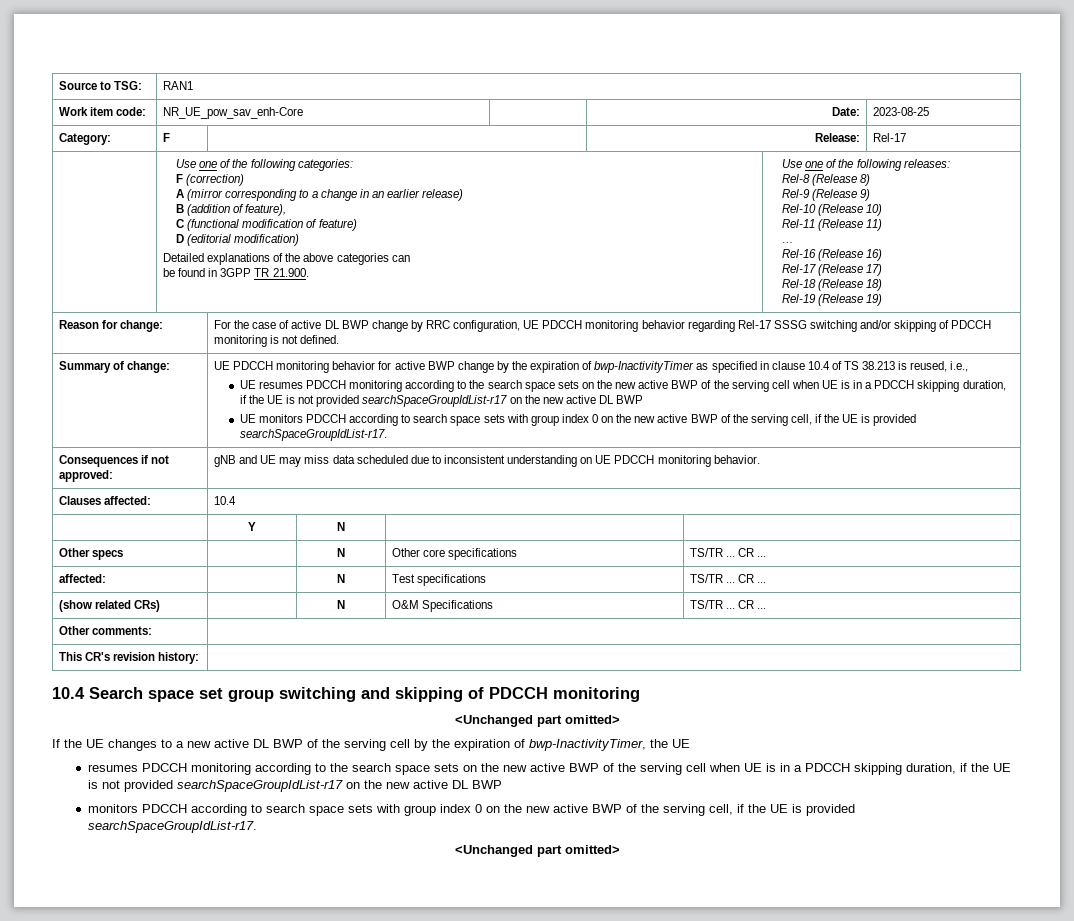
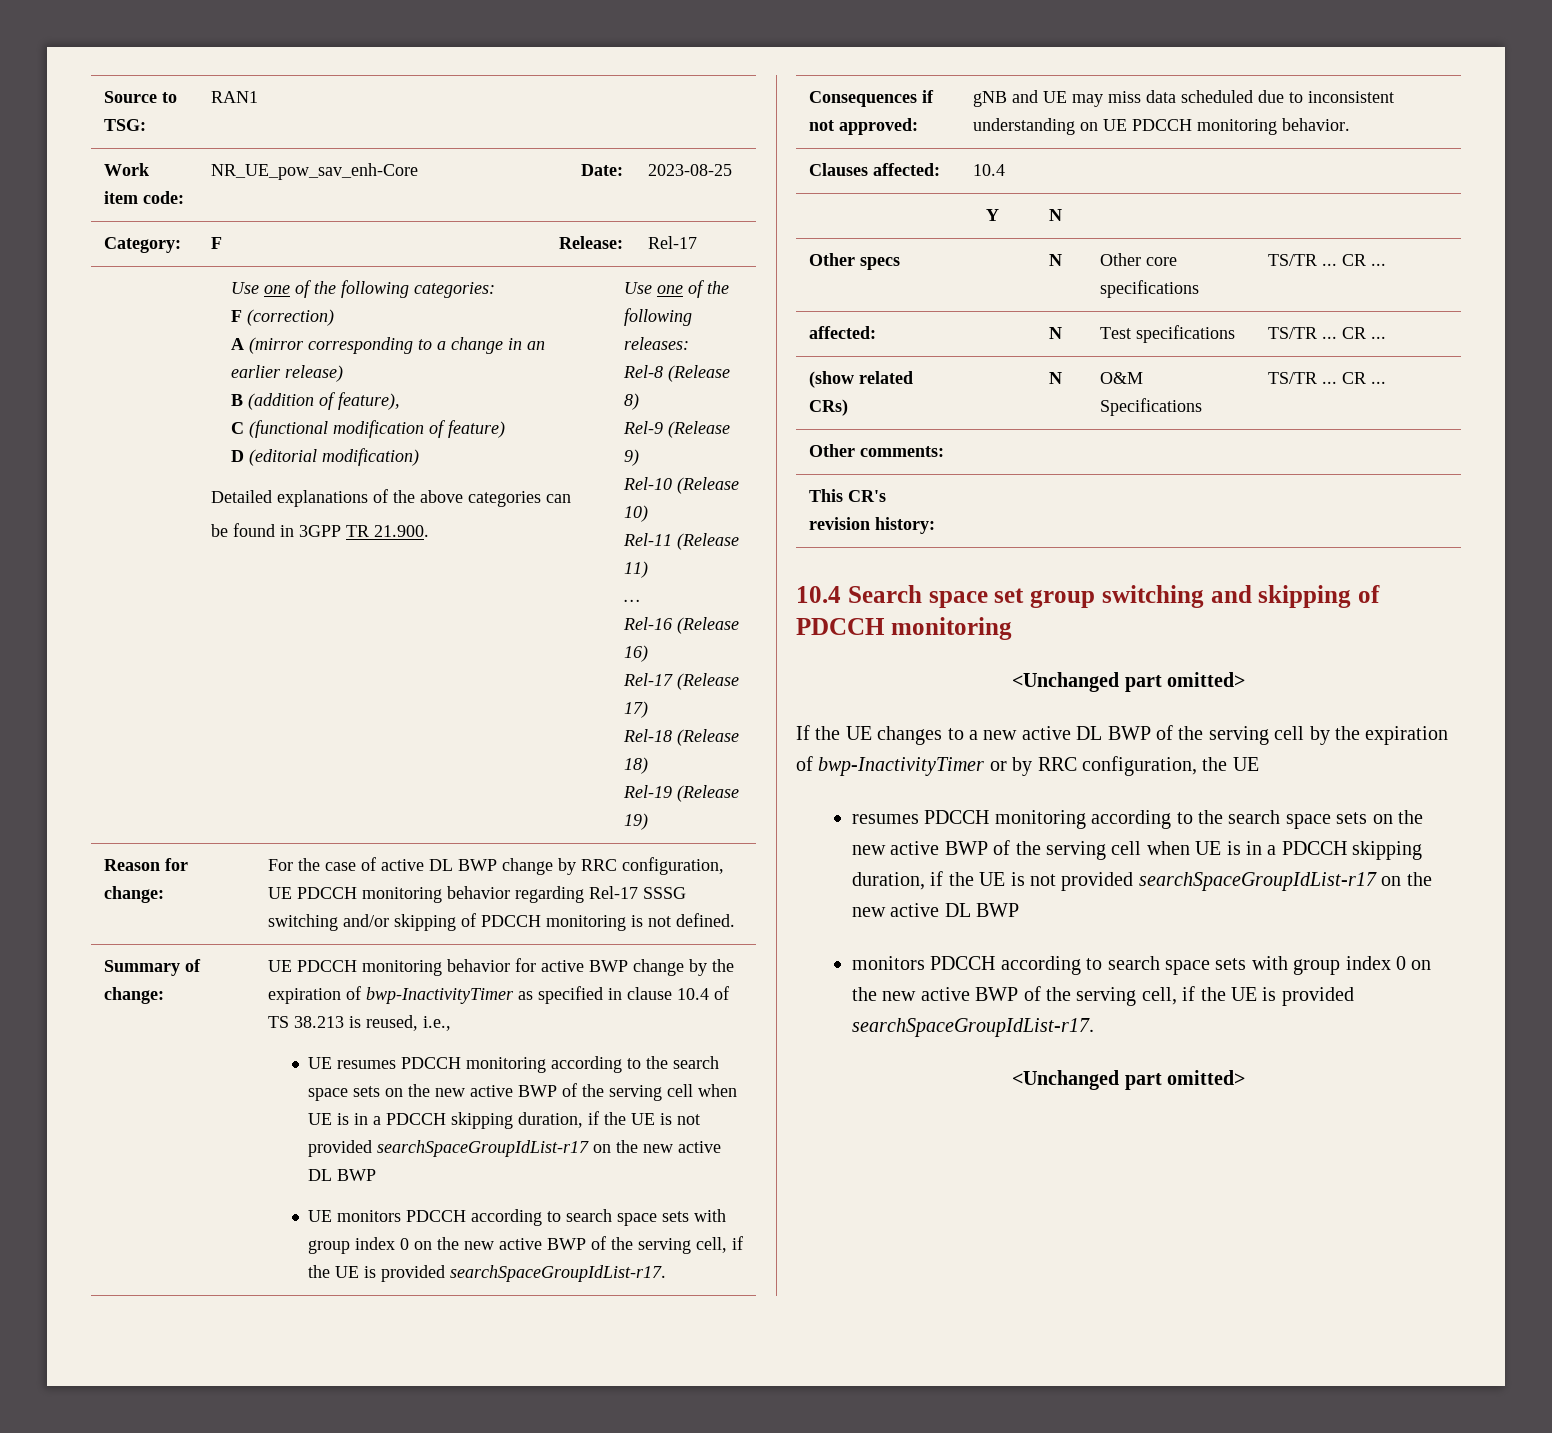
- If the UE changes to a new active DL BWP of the serving cell by the expiration of bwp-InactivityTimer, the UE
+ If the UE changes to a new active DL BWP of the serving cell by the expiration of bwp-InactivityTimer or by RRC configuration, the UE

